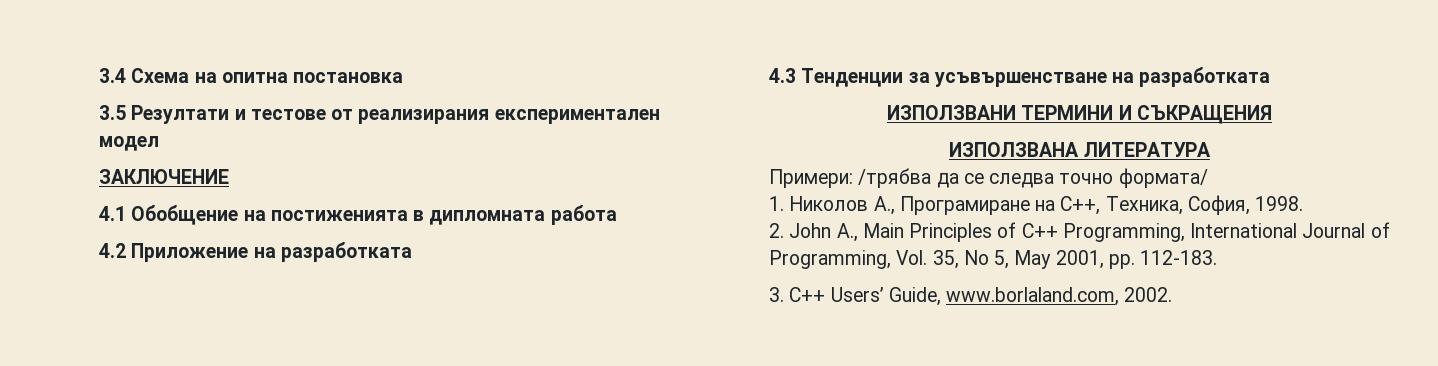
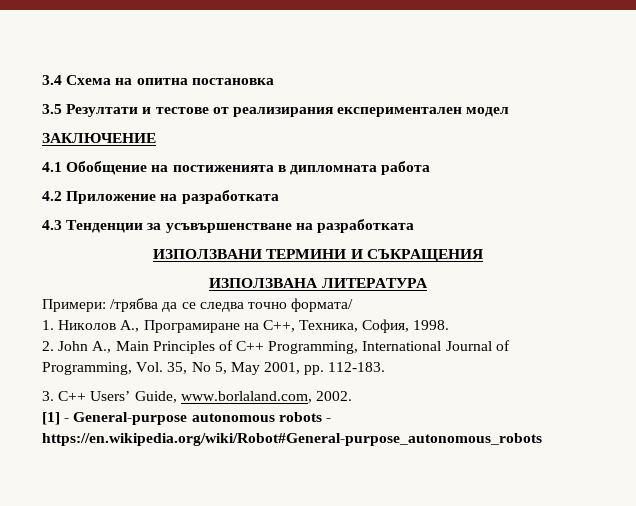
+ [1] - General-purpose autonomous robots - https://en.wikipedia.org/wiki/Robot#General-purpose_autonomous_robots

